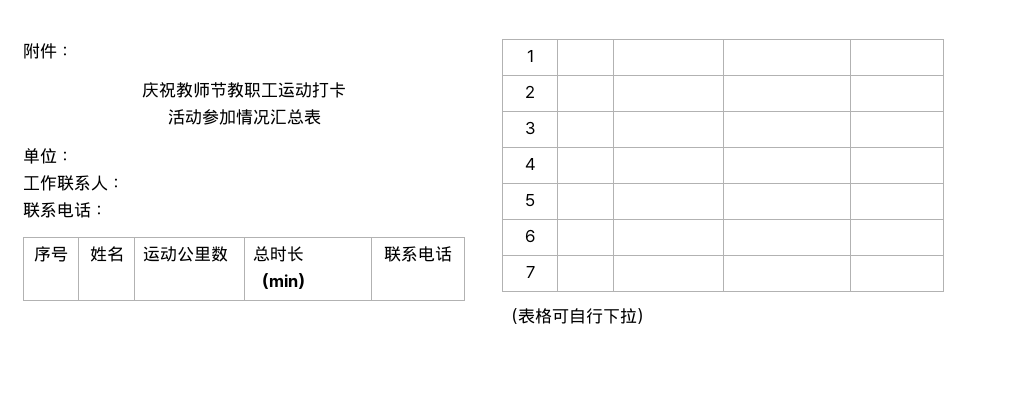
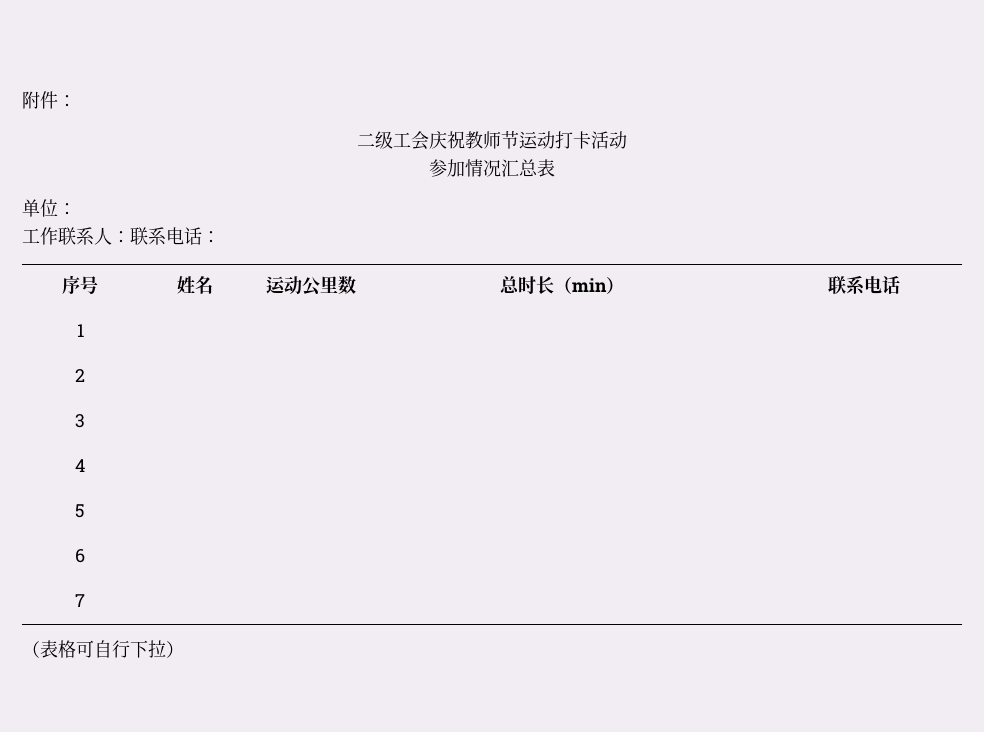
- 庆祝教师节教职工运动打卡
- 活动参加情况汇总表
+ 二级工会庆祝教师节运动打卡活动
+ 参加情况汇总表
- 工作联系人：
- 联系电话：
+ 工作联系人：联系电话：

